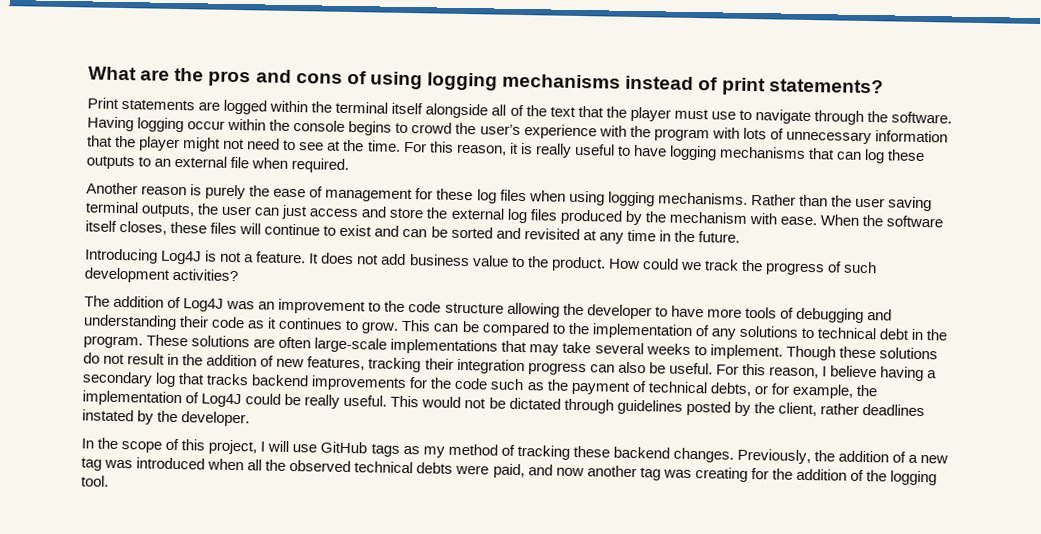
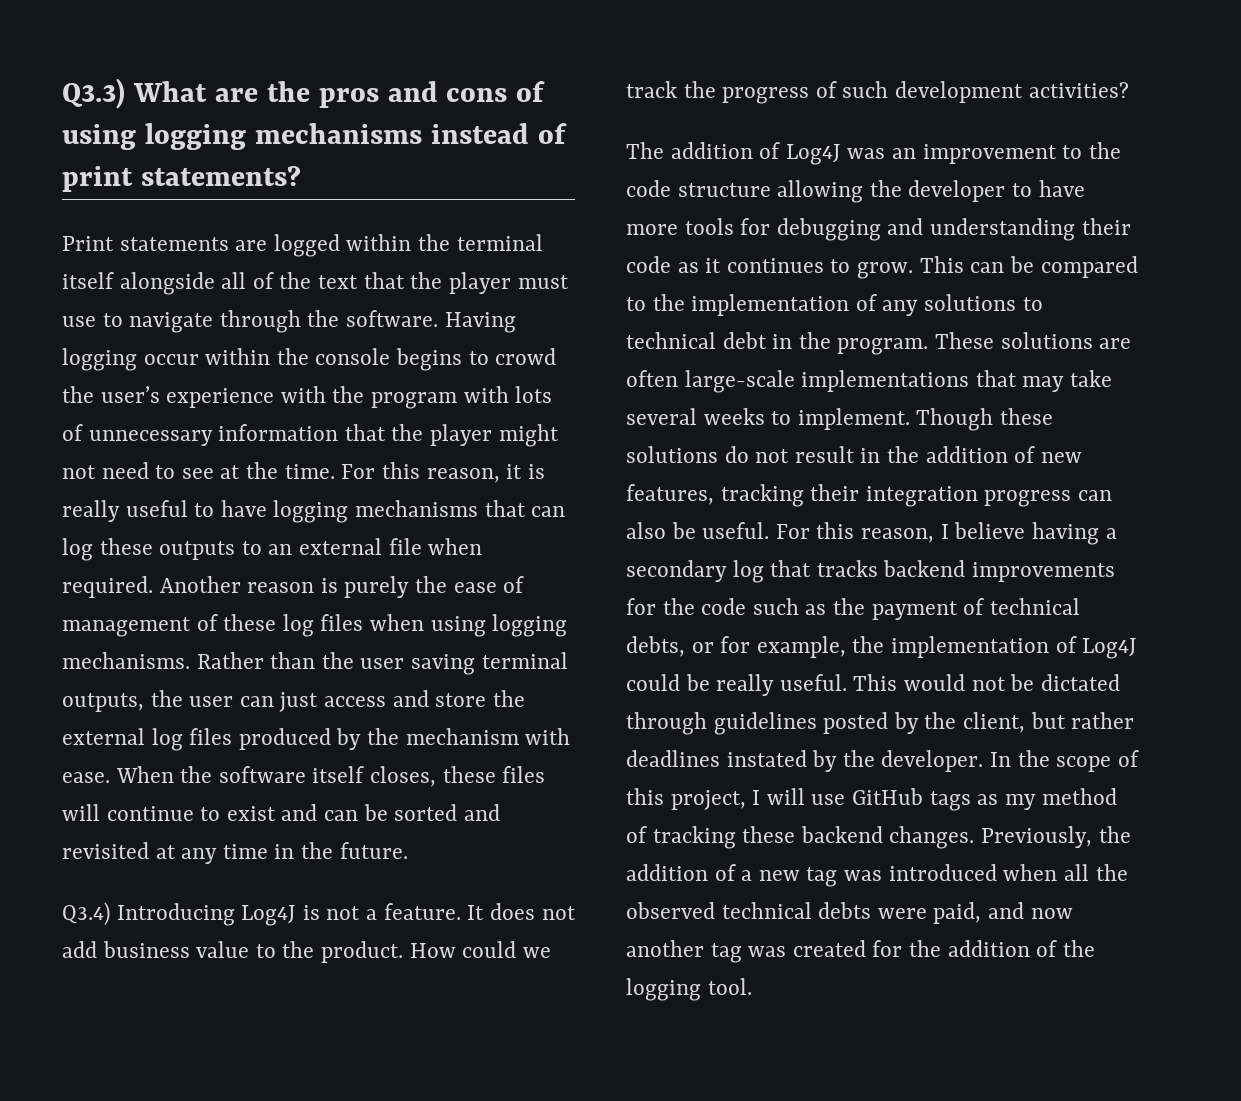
- What are the pros and cons of using logging mechanisms instead of print statements?
+ Q3.3) What are the pros and cons of using logging mechanisms instead of print statements?
- For this reason, it is really useful to have logging mechanisms that can log these outputs to an external file when required.
- Another reason is purely the ease of management for these log files when using logging mechanisms.
+ For this reason, it is really useful to have logging mechanisms that can log these outputs to an external file when required. Another reason is purely the ease of management of these log files when using logging mechanisms.
- Introducing Log4J is not a feature.
+ Q3.4) Introducing Log4J is not a feature.
- The addition of Log4J was an improvement to the code structure allowing the developer to have more tools of debugging and understanding their code as it continues to grow.
+ The addition of Log4J was an improvement to the code structure allowing the developer to have more tools for debugging and understanding their code as it continues to grow.
- This would not be dictated through guidelines posted by the client, rather deadlines instated by the developer.
- In the scope of this project, I will use GitHub tags as my method of tracking these backend changes.
+ This would not be dictated through guidelines posted by the client, but rather deadlines instated by the developer. In the scope of this project, I will use GitHub tags as my method of tracking these backend changes.
- Previously, the addition of a new tag was introduced when all the observed technical debts were paid, and now another tag was creating for the addition of the logging tool.
+ Previously, the addition of a new tag was introduced when all the observed technical debts were paid, and now another tag was created for the addition of the logging tool.

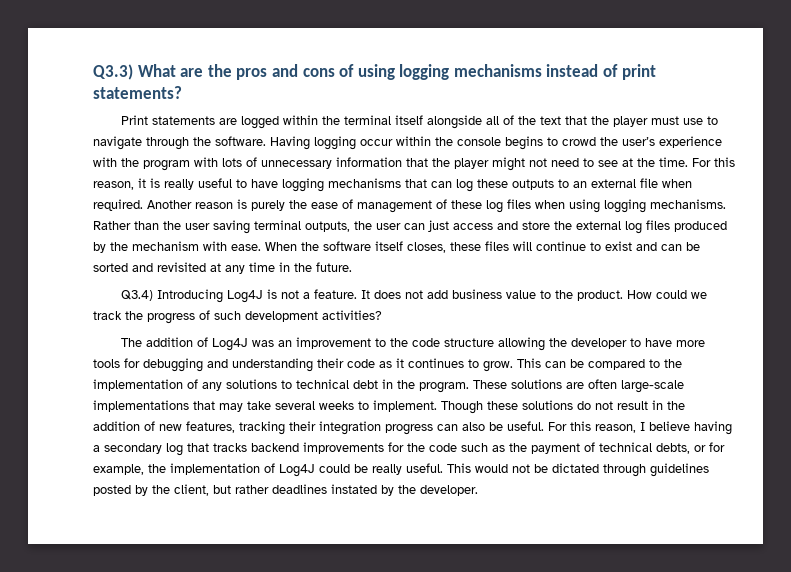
- In the scope of this project, I will use GitHub tags as my method of tracking these backend changes. Previously, the addition of a new tag was introduced when all the observed technical debts were paid, and now another tag was created for the addition of the logging tool.

